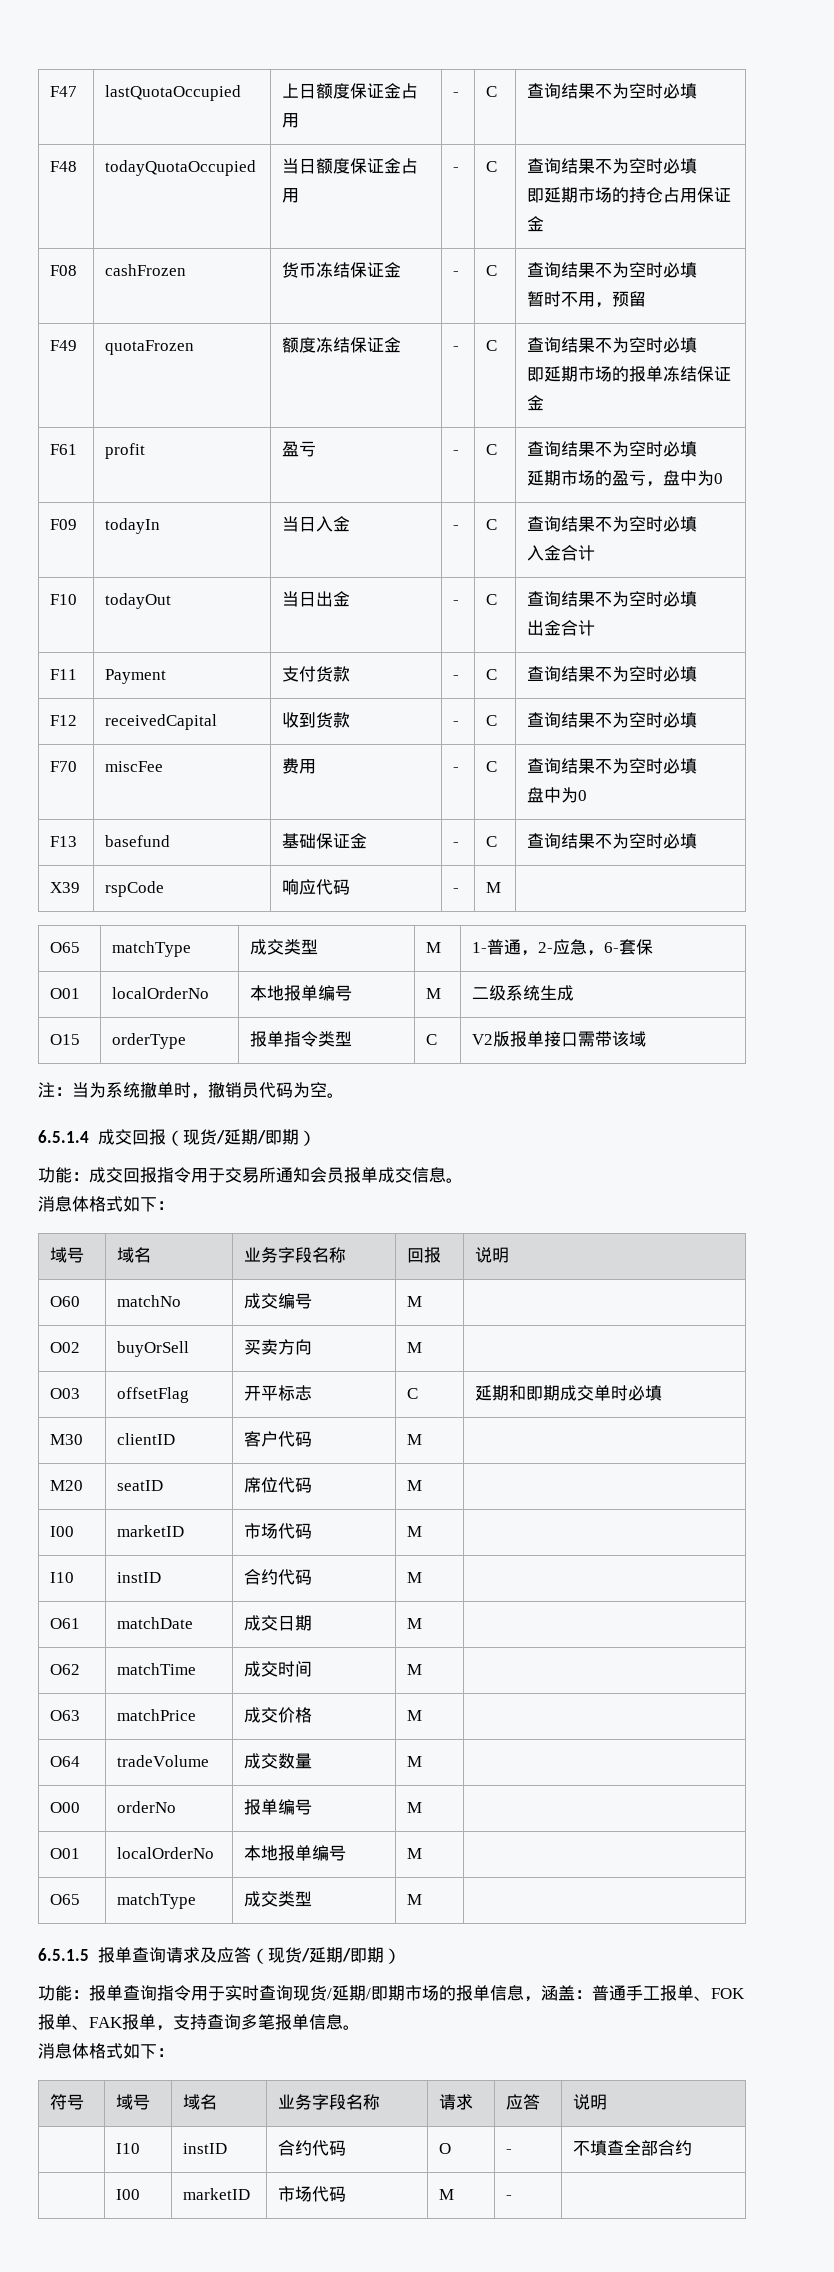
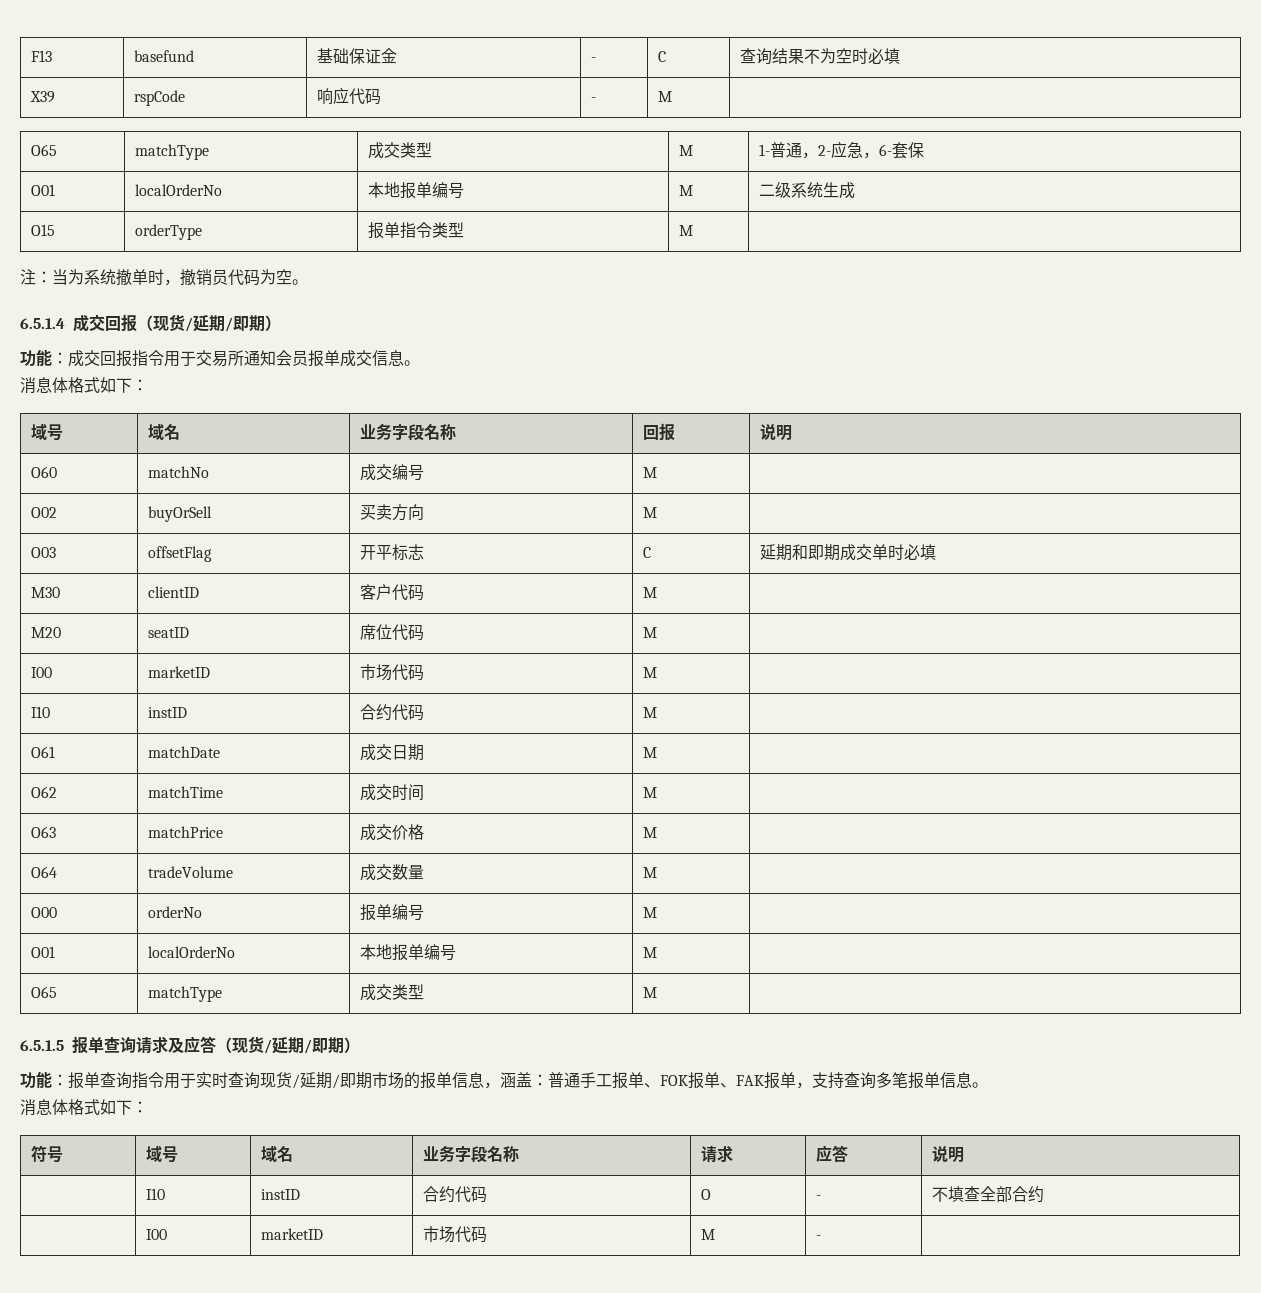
- F47 | lastQuotaOccupied | 上日额度保证金占用 | - | C | 查询结果不为空时必填
- F48 | todayQuotaOccupied | 当日额度保证金占用 | - | C | 查询结果不为空时必填
- 即延期市场的持仓占用保证金
- F08 | cashFrozen | 货币冻结保证金 | - | C | 查询结果不为空时必填
- 暂时不用，预留
- F49 | quotaFrozen | 额度冻结保证金 | - | C | 查询结果不为空时必填
- 即延期市场的报单冻结保证金
- F61 | profit | 盈亏 | - | C | 查询结果不为空时必填
- 延期市场的盈亏，盘中为0
- F09 | todayIn | 当日入金 | - | C | 查询结果不为空时必填
- 入金合计
- F10 | todayOut | 当日出金 | - | C | 查询结果不为空时必填
- 出金合计
- F11 | Payment | 支付货款 | - | C | 查询结果不为空时必填
- F12 | receivedCapital | 收到货款 | - | C | 查询结果不为空时必填
- F70 | miscFee | 费用 | - | C | 查询结果不为空时必填
- 盘中为0
- O15 | orderType | 报单指令类型 | C | V2版报单接口需带该域
+ O15 | orderType | 报单指令类型 | M |

